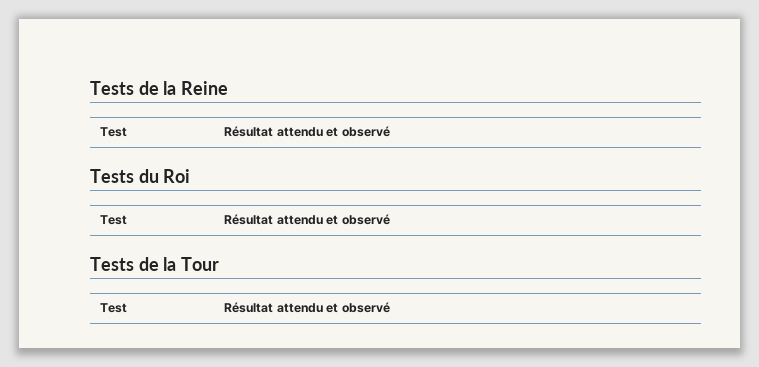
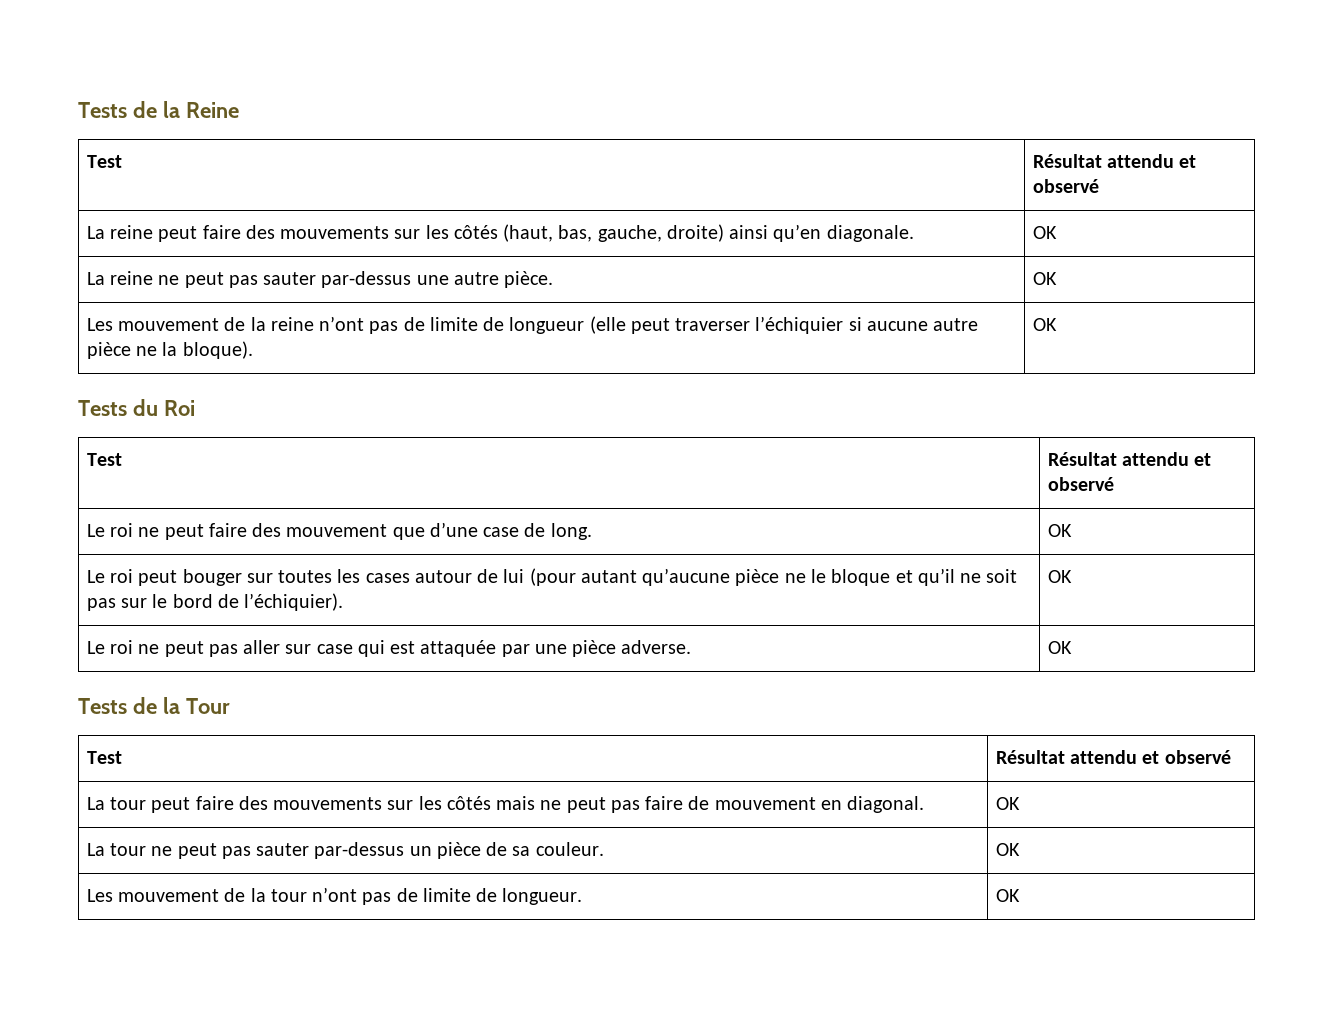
+ La reine peut faire des mouvements sur les côtés (haut, bas, gauche, droite) ainsi qu’en diagonale. | OK
+ La reine ne peut pas sauter par-dessus une autre pièce. | OK
+ Les mouvement de la reine n’ont pas de limite de longueur (elle peut traverser l’échiquier si aucune autre pièce ne la bloque). | OK
+ Le roi ne peut faire des mouvement que d’une case de long. | OK
+ Le roi peut bouger sur toutes les cases autour de lui (pour autant qu’aucune pièce ne le bloque et qu’il ne soit pas sur le bord de l’échiquier). | OK
+ Le roi ne peut pas aller sur case qui est attaquée par une pièce adverse. | OK
+ La tour peut faire des mouvements sur les côtés mais ne peut pas faire de mouvement en diagonal. | OK
+ La tour ne peut pas sauter par-dessus un pièce de sa couleur. | OK
+ Les mouvement de la tour n’ont pas de limite de longueur. | OK

